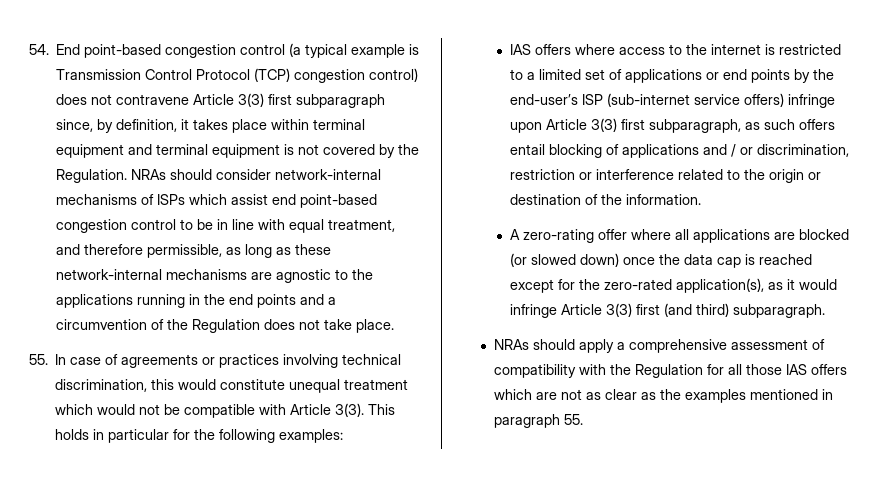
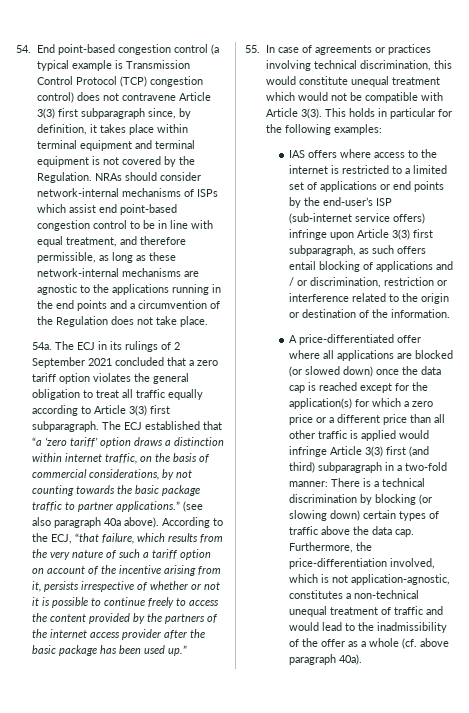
+ 54a. The ECJ in its rulings of 2 September 2021 concluded that a zero tariff option violates the general obligation to treat all traffic equally according to Article 3(3) first subparagraph. The ECJ established that “a ‘zero tariff’ option draws a distinction within internet traffic, on the basis of commercial considerations, by not counting towards the basic package traffic to partner applications.” (see also paragraph 40a above). According to the ECJ, “that failure, which results from the very nature of such a tariff option on account of the incentive arising from it, persists irrespective of whether or not it is possible to continue freely to access the content provided by the partners of the internet access provider after the basic package has been used up.”
- A zero-rating offer where all applications are blocked (or slowed down) once the data cap is reached except for the zero-rated application(s), as it would infringe Article 3(3) first (and third) subparagraph.
- NRAs should apply a comprehensive assessment of compatibility with the Regulation for all those IAS offers which are not as clear as the examples mentioned in paragraph 55.
+ A price-differentiated offer where all applications are blocked (or slowed down) once the data cap is reached except for the application(s) for which a zero price or a different price than all other traffic is applied would infringe Article 3(3) first (and third) subparagraph in a two-fold manner: There is a technical discrimination by blocking (or slowing down) certain types of traffic above the data cap. Furthermore, the price-differentiation involved, which is not application-agnostic, constitutes a non-technical unequal treatment of traffic and would lead to the inadmissibility of the offer as a whole (cf. above paragraph 40a).

